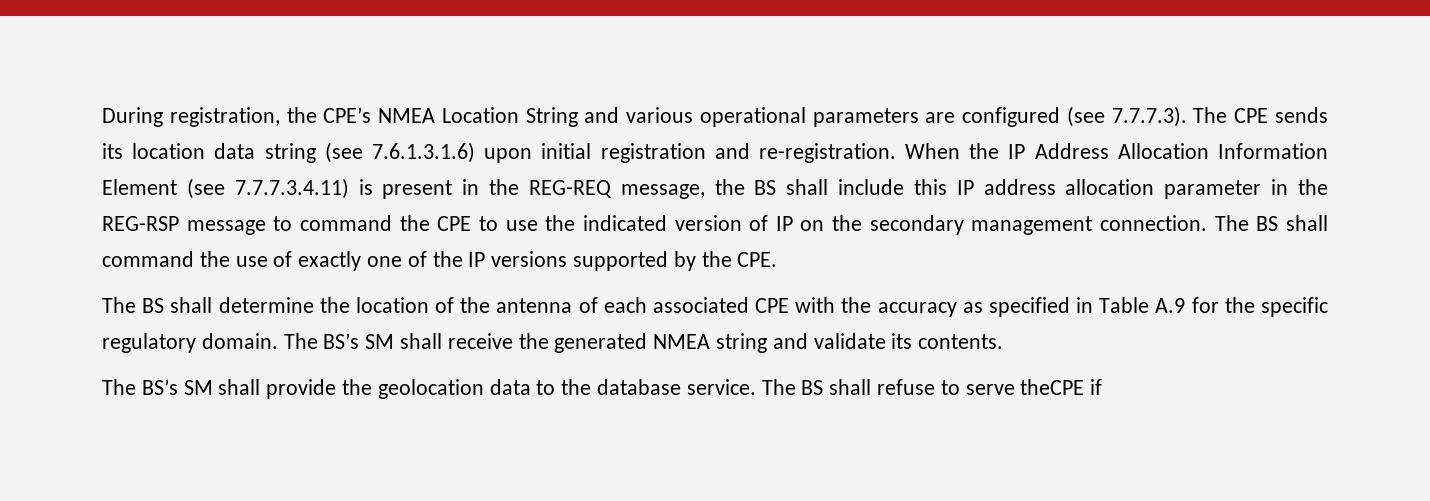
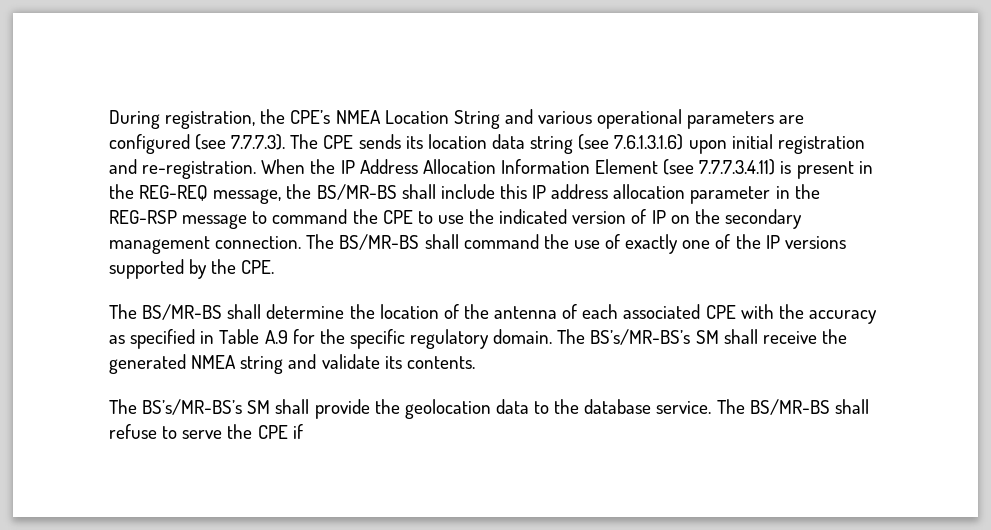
- When the IP Address Allocation Information Element (see 7.7.7.3.4.11) is present in the REG-REQ message, the BS shall include this IP address allocation parameter in the REG-RSP message to command the CPE to use the indicated version of IP on the secondary management connection.
+ When the IP Address Allocation Information Element (see 7.7.7.3.4.11) is present in the REG-REQ message, the BS/MR-BS shall include this IP address allocation parameter in the REG-RSP message to command the CPE to use the indicated version of IP on the secondary management connection.
- The BS shall command the use of exactly one of the IP versions supported by the CPE.
+ The BS/MR-BS shall command the use of exactly one of the IP versions supported by the CPE.
- The BS shall determine the location of the antenna of each associated CPE with the accuracy as specified in Table A.9 for the specific regulatory domain.
+ The BS/MR-BS shall determine the location of the antenna of each associated CPE with the accuracy as specified in Table A.9 for the specific regulatory domain.
- The BS’s SM shall receive the generated NMEA string and validate its contents.
+ The BS’s/MR-BS’s SM shall receive the generated NMEA string and validate its contents.
- The BS’s SM shall provide the geolocation data to the database service.
+ The BS’s/MR-BS’s SM shall provide the geolocation data to the database service.
- The BS shall refuse to serve theCPE if
+ The BS/MR-BS shall refuse to serve the CPE if

